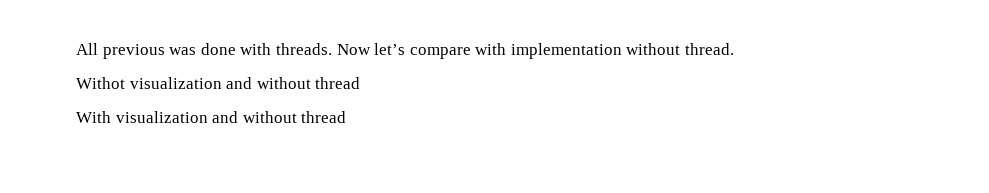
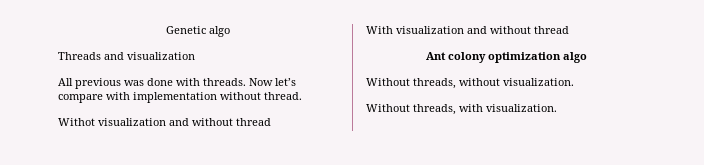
+ Genetic algo
+ Threads and visualization
+ Ant colony optimization algo
+ Without threads, without visualization.
+ Without threads, with visualization.

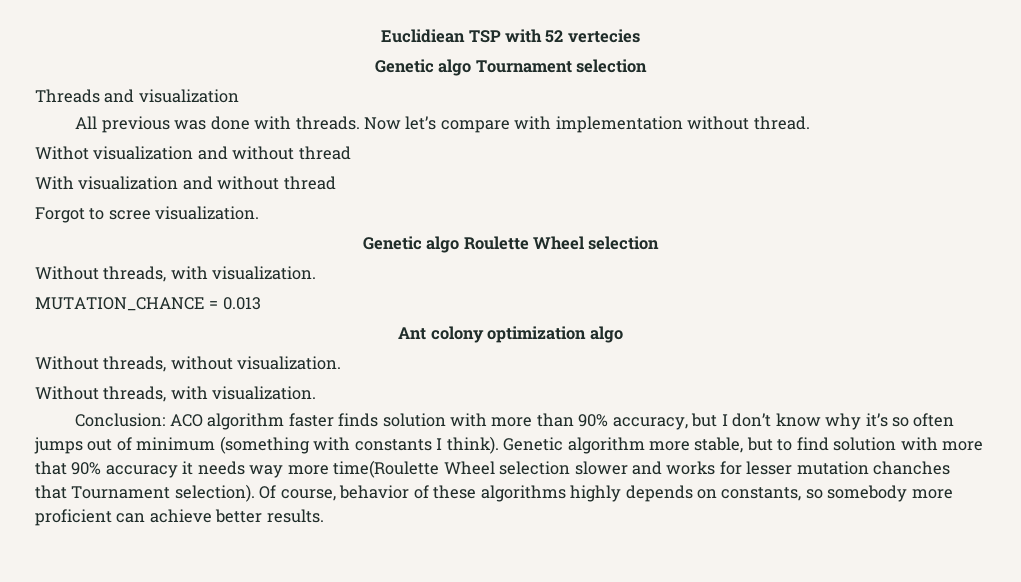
- Genetic algo
+ Euclidiean TSP with 52 vertecies
+ Genetic algo Tournament selection
+ Forgot to scree visualization.
+ Genetic algo Roulette Wheel selection
+ Without threads, with visualization.
+ MUTATION_CHANCE = 0.013
+ Conclusion: ACO algorithm faster finds solution with more than 90% accuracy, but I don’t know why it’s so often jumps out of minimum (something with constants I think). Genetic algorithm more stable, but to find solution with more that 90% accuracy it needs way more time(Roulette Wheel selection slower and works for lesser mutation chanches that Tournament selection). Of course, behavior of these algorithms highly depends on constants, so somebody more proficient can achieve better results.

